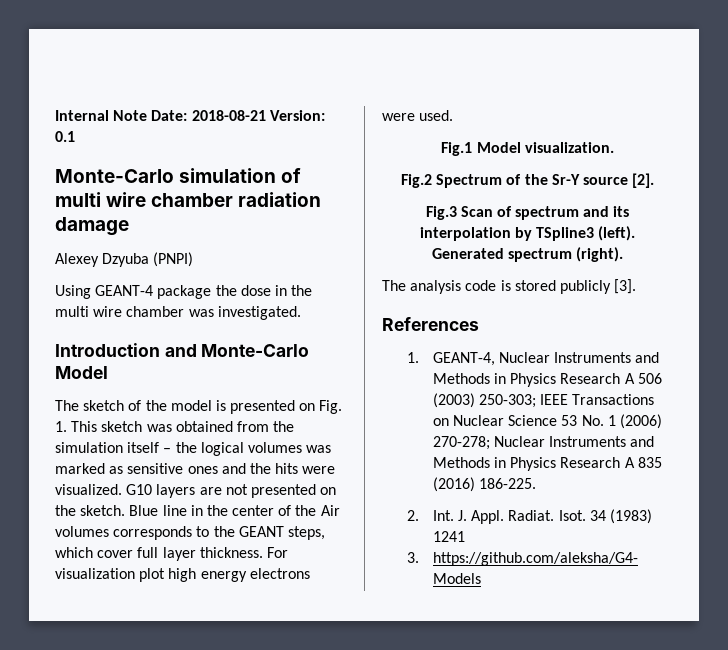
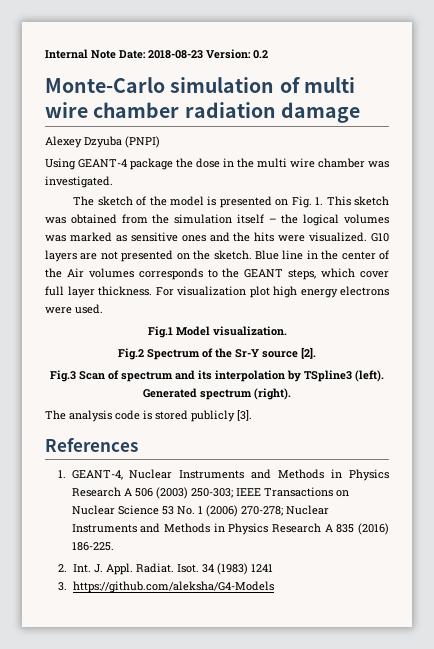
- Internal Note Date: 2018-08-21 Version: 0.1
+ Internal Note Date: 2018-08-23 Version: 0.2
- Introduction and Monte-Carlo Model

